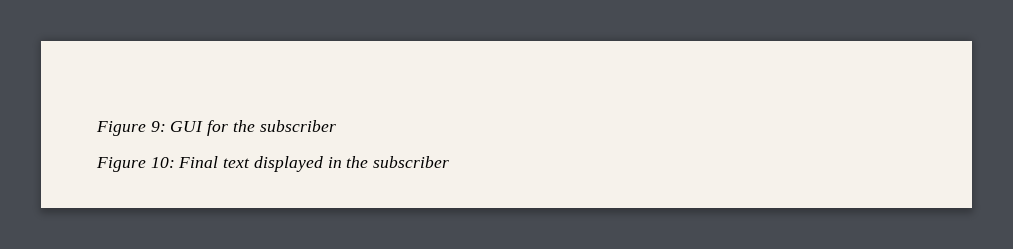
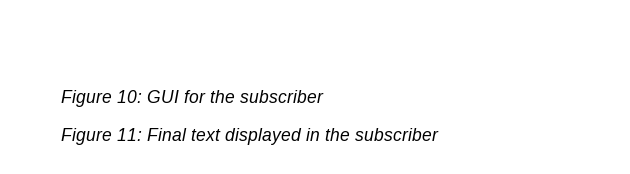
- Figure 9: GUI for the subscriber
+ Figure 10: GUI for the subscriber
- Figure 10: Final text displayed in the subscriber
+ Figure 11: Final text displayed in the subscriber

